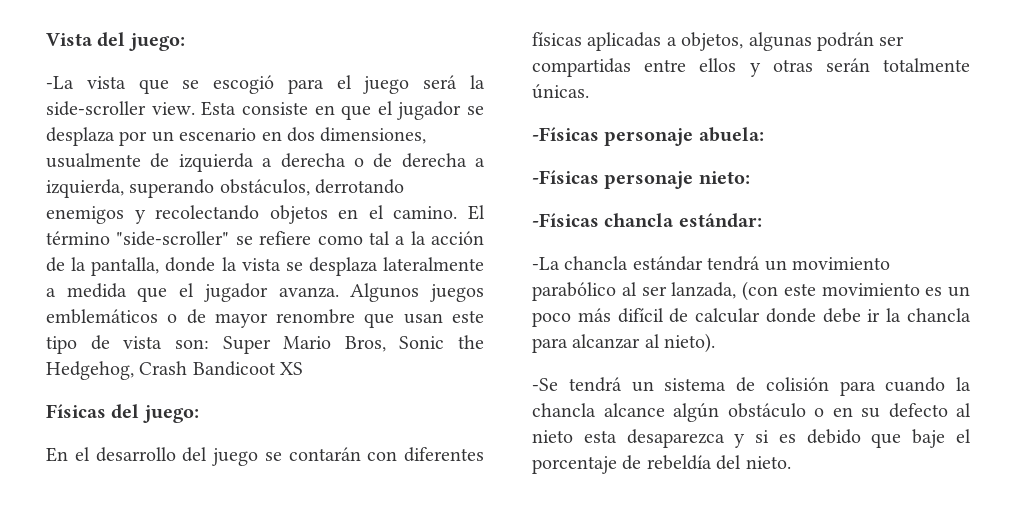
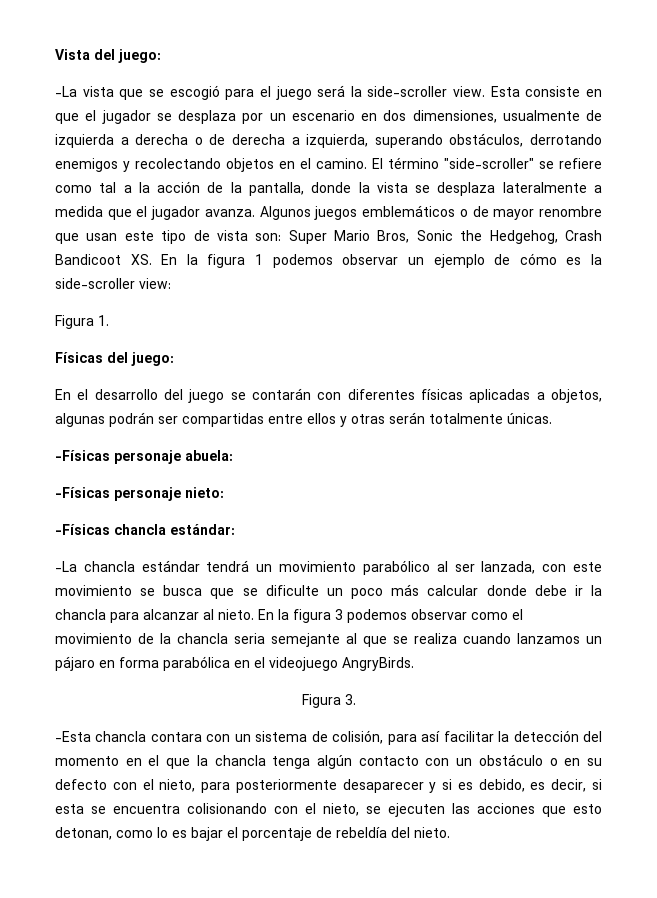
- Algunos juegos emblemáticos o de mayor renombre que usan este tipo de vista son: Super Mario Bros, Sonic the Hedgehog, Crash Bandicoot XS
+ Algunos juegos emblemáticos o de mayor renombre que usan este tipo de vista son: Super Mario Bros, Sonic the Hedgehog, Crash Bandicoot XS. En la figura 1 podemos observar un ejemplo de cómo es la side-scroller view:
+ Figura 1.
- -La chancla estándar tendrá un movimiento parabólico al ser lanzada, (con este movimiento es un poco más difícil de calcular donde debe ir la chancla para alcanzar al nieto).
- -Se tendrá un sistema de colisión para cuando la chancla alcance algún obstáculo o en su defecto al nieto esta desaparezca y si es debido que baje el porcentaje de rebeldía del nieto.
+ -La chancla estándar tendrá un movimiento parabólico al ser lanzada, con este movimiento se busca que se dificulte un poco más calcular donde debe ir la chancla para alcanzar al nieto. En la figura 3 podemos observar como el movimiento de la chancla seria semejante al que se realiza cuando lanzamos un pájaro en forma parabólica en el videojuego AngryBirds.
+ Figura 3.
+ -Esta chancla contara con un sistema de colisión, para así facilitar la detección del momento en el que la chancla tenga algún contacto con un obstáculo o en su defecto con el nieto, para posteriormente desaparecer y si es debido, es decir, si esta se encuentra colisionando con el nieto, se ejecuten las acciones que esto detonan, como lo es bajar el porcentaje de rebeldía del nieto.

